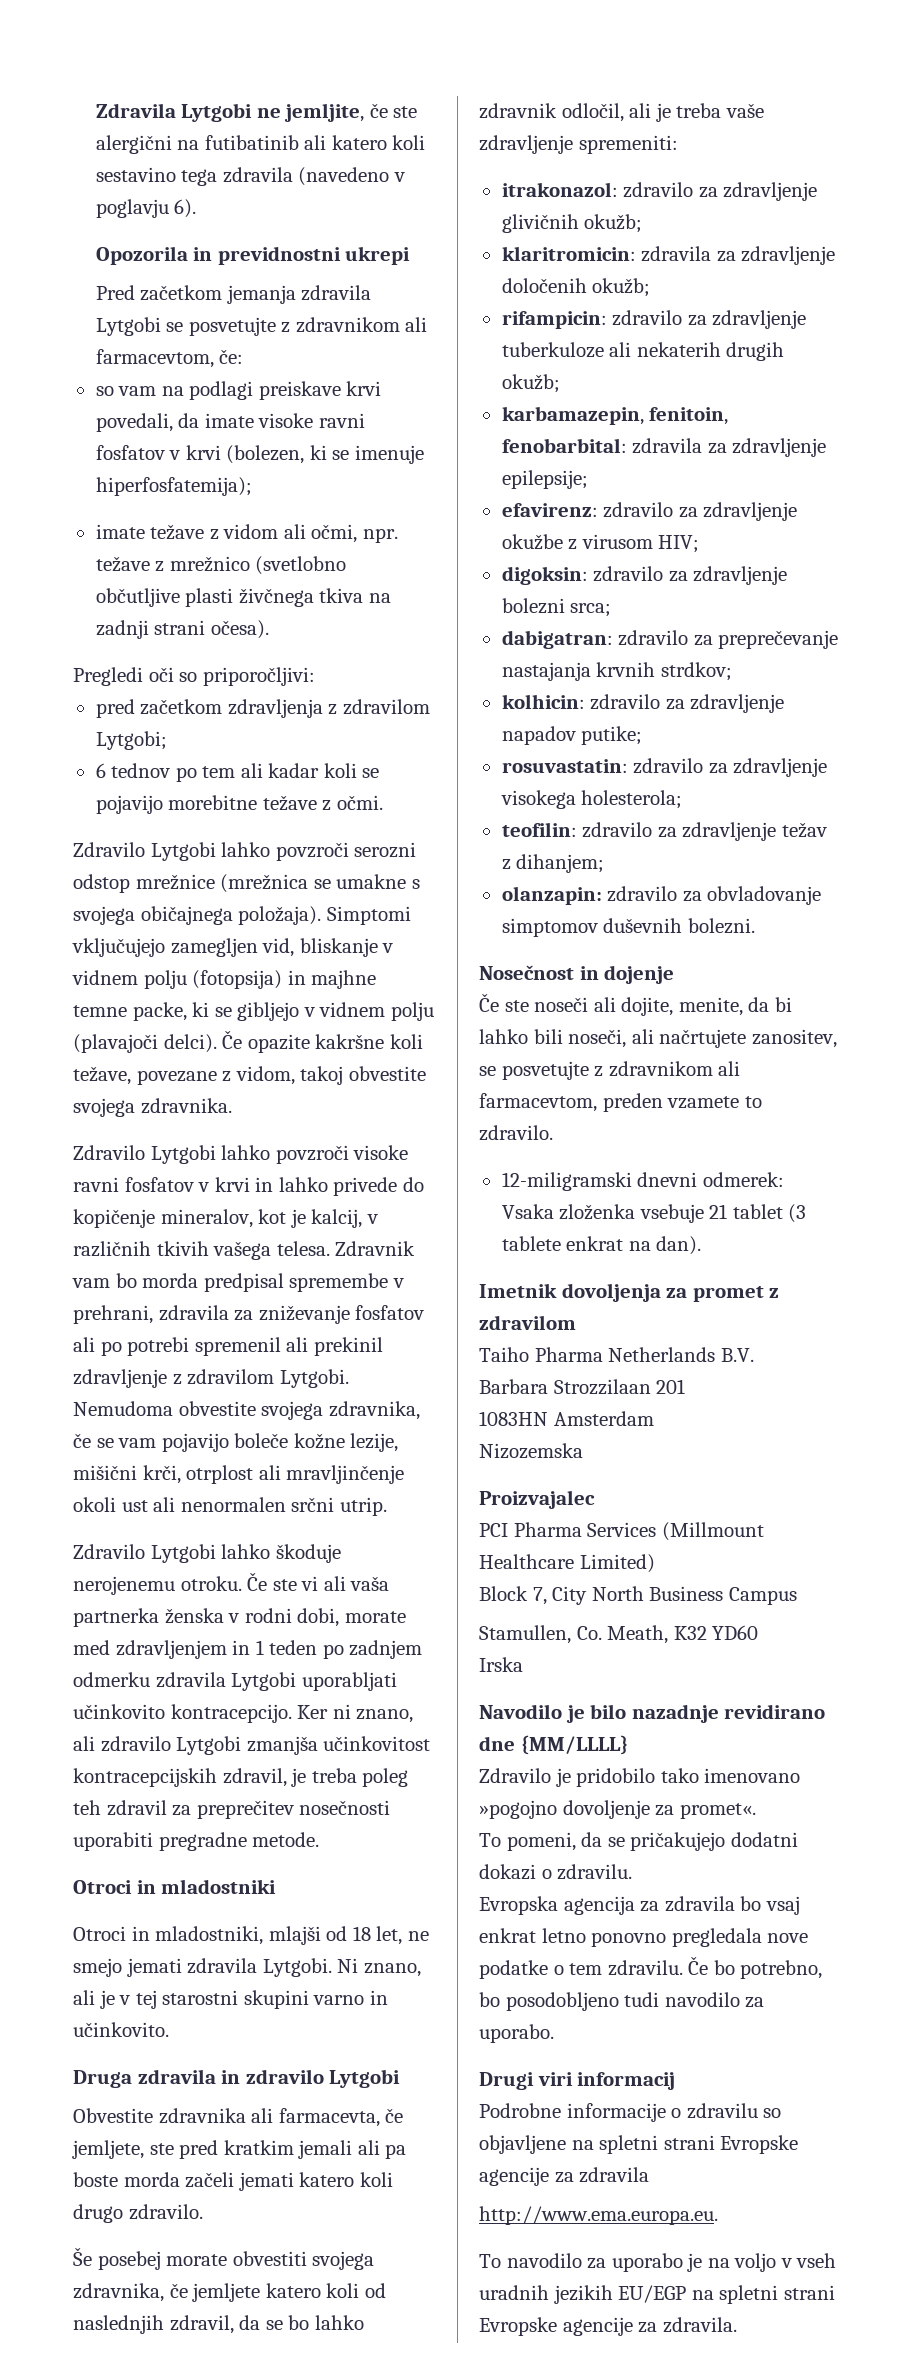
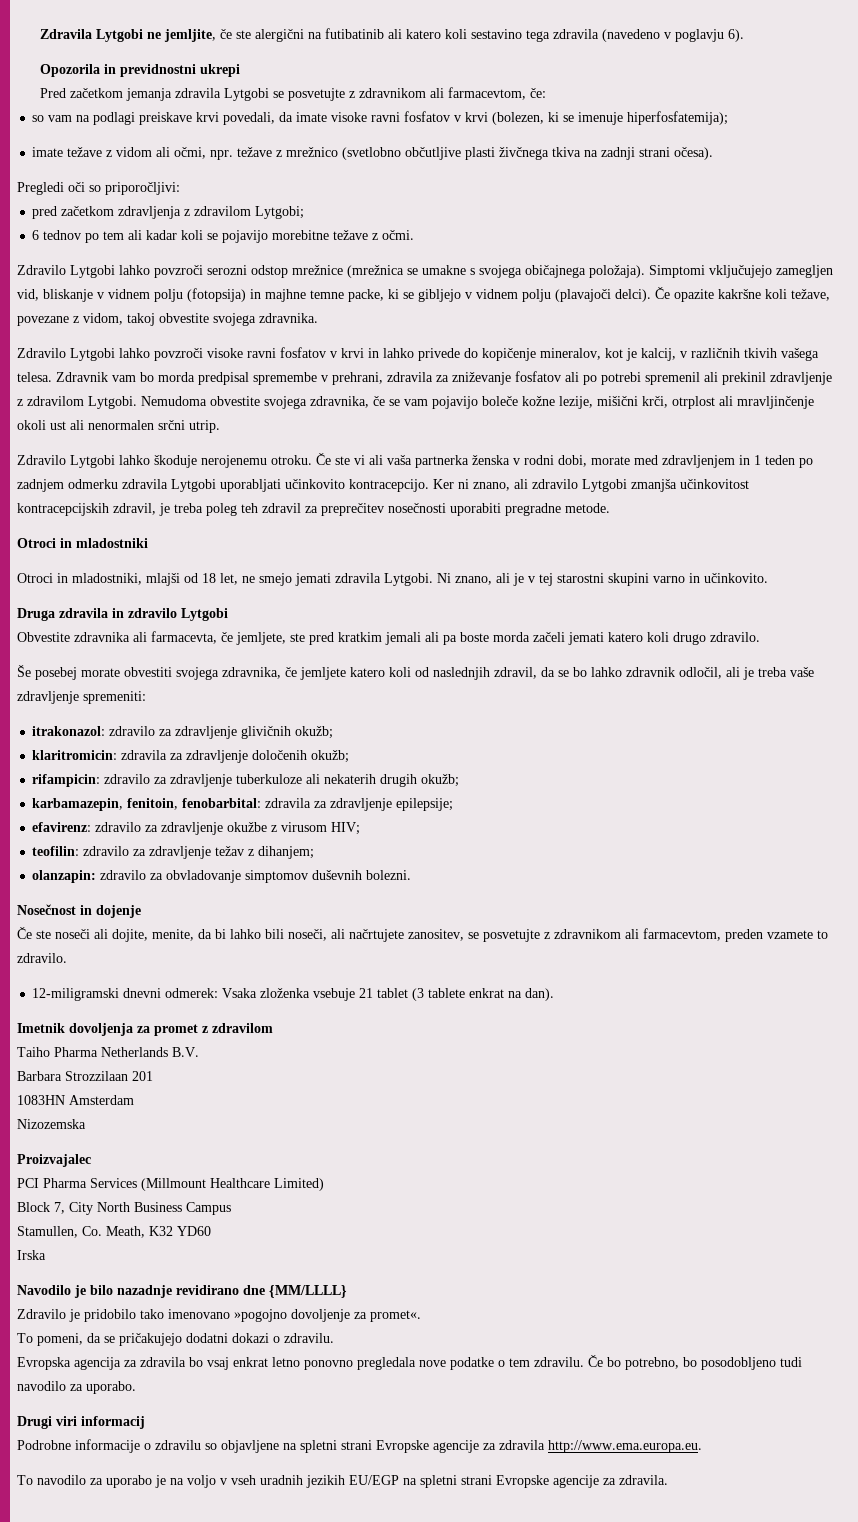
- digoksin: zdravilo za zdravljenje bolezni srca;
- dabigatran: zdravilo za preprečevanje nastajanja krvnih strdkov;
- kolhicin: zdravilo za zdravljenje napadov putike;
- rosuvastatin: zdravilo za zdravljenje visokega holesterola;
- Podrobne informacije o zdravilu so objavljene na spletni strani Evropske agencije za zdravila
- http://www.ema.europa.eu.
+ Podrobne informacije o zdravilu so objavljene na spletni strani Evropske agencije za zdravila http://www.ema.europa.eu.

